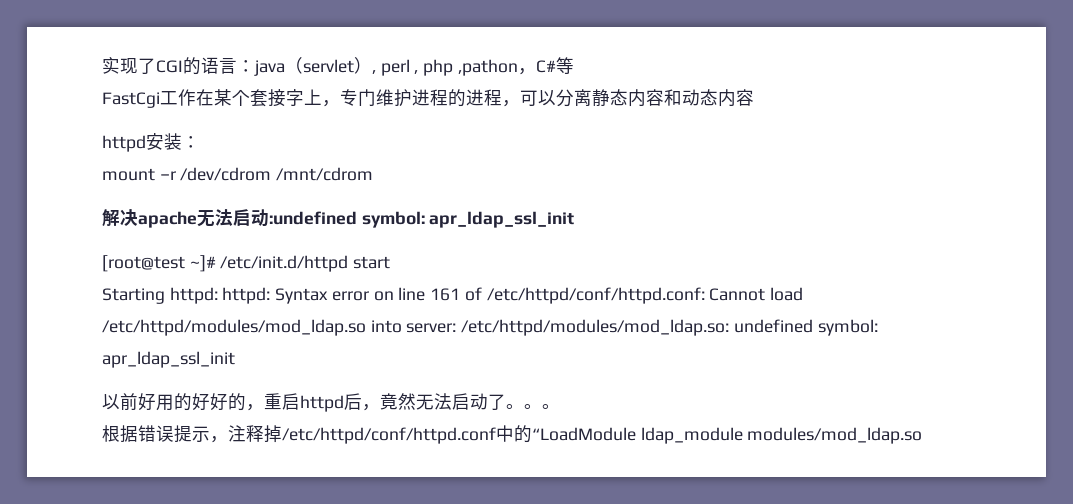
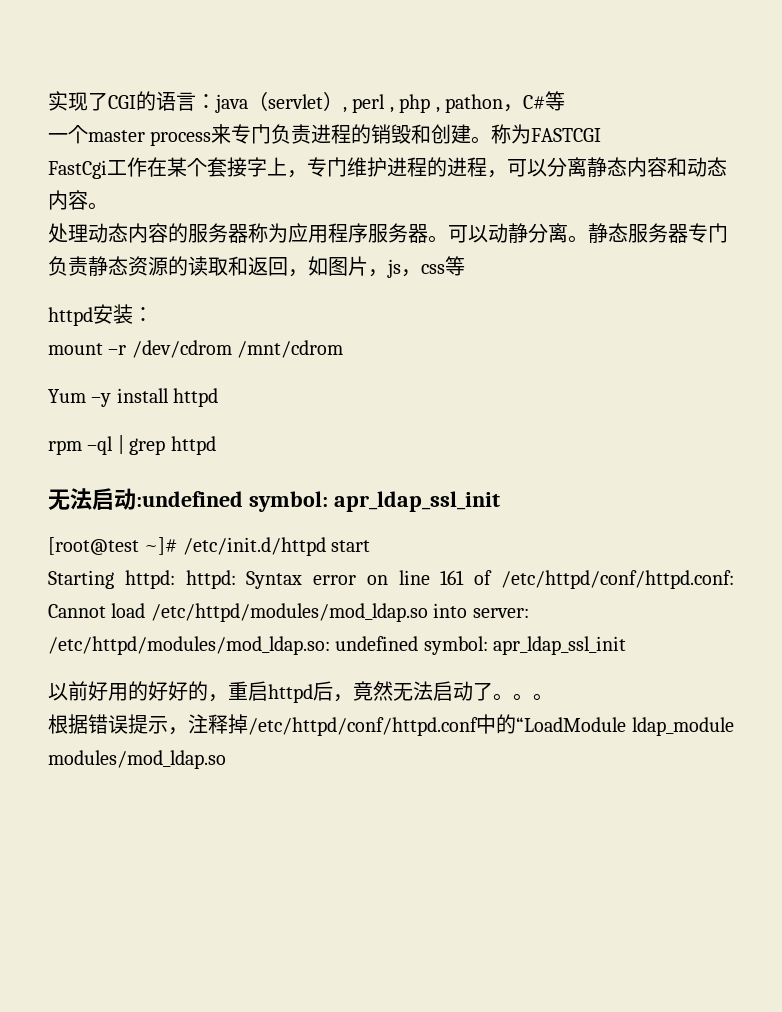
- 实现了CGI的语言：java（servlet）, perl , php ,pathon，C#等
+ 实现了CGI的语言：java（servlet）, perl , php , pathon，C#等
+ 一个master process来专门负责进程的销毁和创建。称为FASTCGI
- FastCgi工作在某个套接字上，专门维护进程的进程，可以分离静态内容和动态内容
+ FastCgi工作在某个套接字上，专门维护进程的进程，可以分离静态内容和动态内容。
+ 处理动态内容的服务器称为应用程序服务器。可以动静分离。静态服务器专门负责静态资源的读取和返回，如图片，js，css等
- 解决apache无法启动:undefined symbol: apr_ldap_ssl_init
+ Yum –y install httpd
+ rpm –ql | grep httpd
+ 无法启动:undefined symbol: apr_ldap_ssl_init

